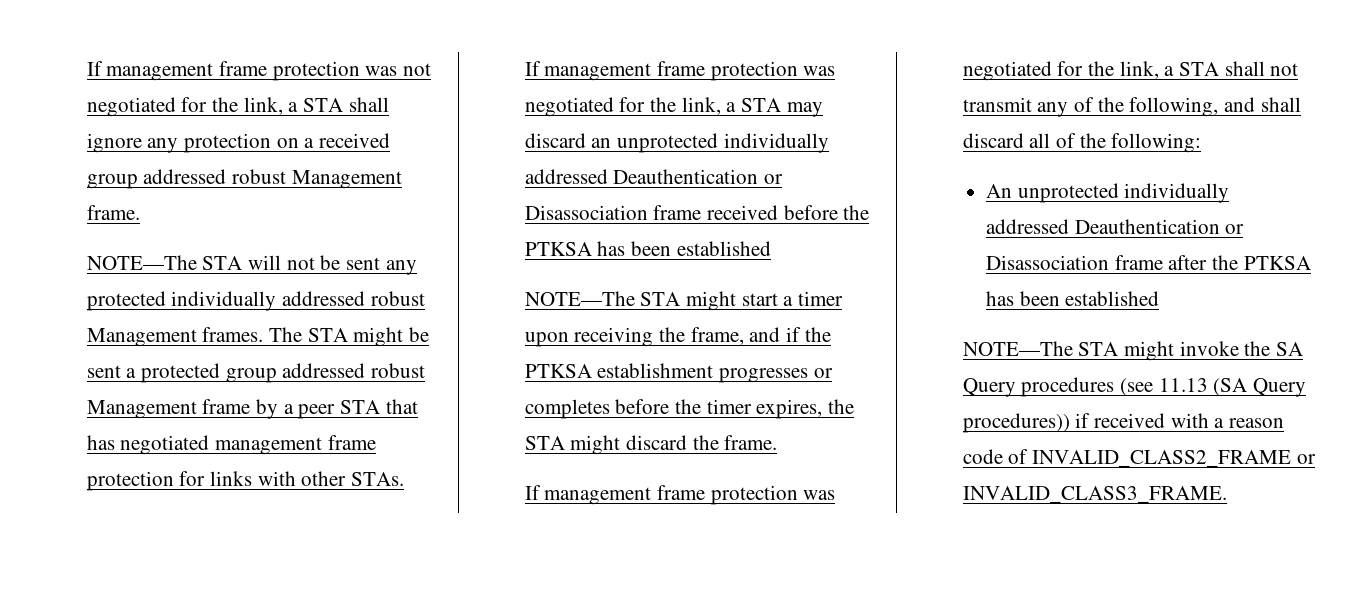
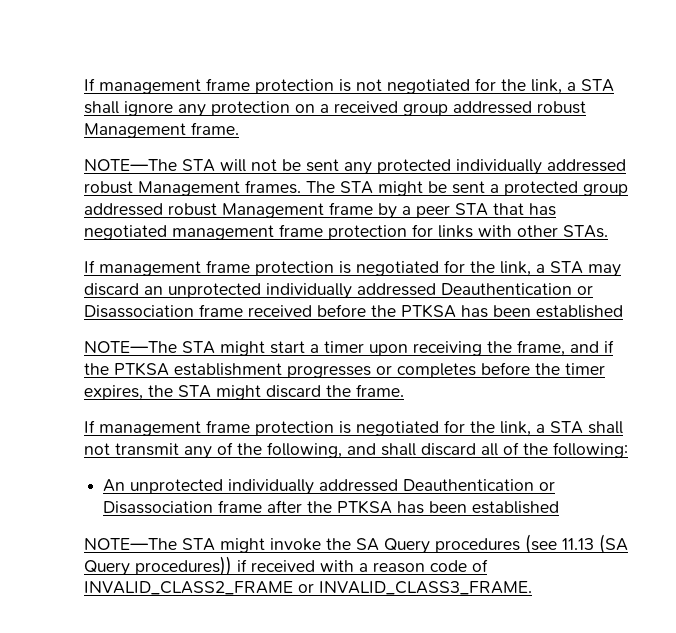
- If management frame protection was not negotiated for the link, a STA shall ignore any protection on a received group addressed robust Management frame.
+ If management frame protection is not negotiated for the link, a STA shall ignore any protection on a received group addressed robust Management frame.
- If management frame protection was negotiated for the link, a STA may discard an unprotected individually addressed Deauthentication or Disassociation frame received before the PTKSA has been established
+ If management frame protection is negotiated for the link, a STA may discard an unprotected individually addressed Deauthentication or Disassociation frame received before the PTKSA has been established
- If management frame protection was negotiated for the link, a STA shall not transmit any of the following, and shall discard all of the following:
+ If management frame protection is negotiated for the link, a STA shall not transmit any of the following, and shall discard all of the following:

